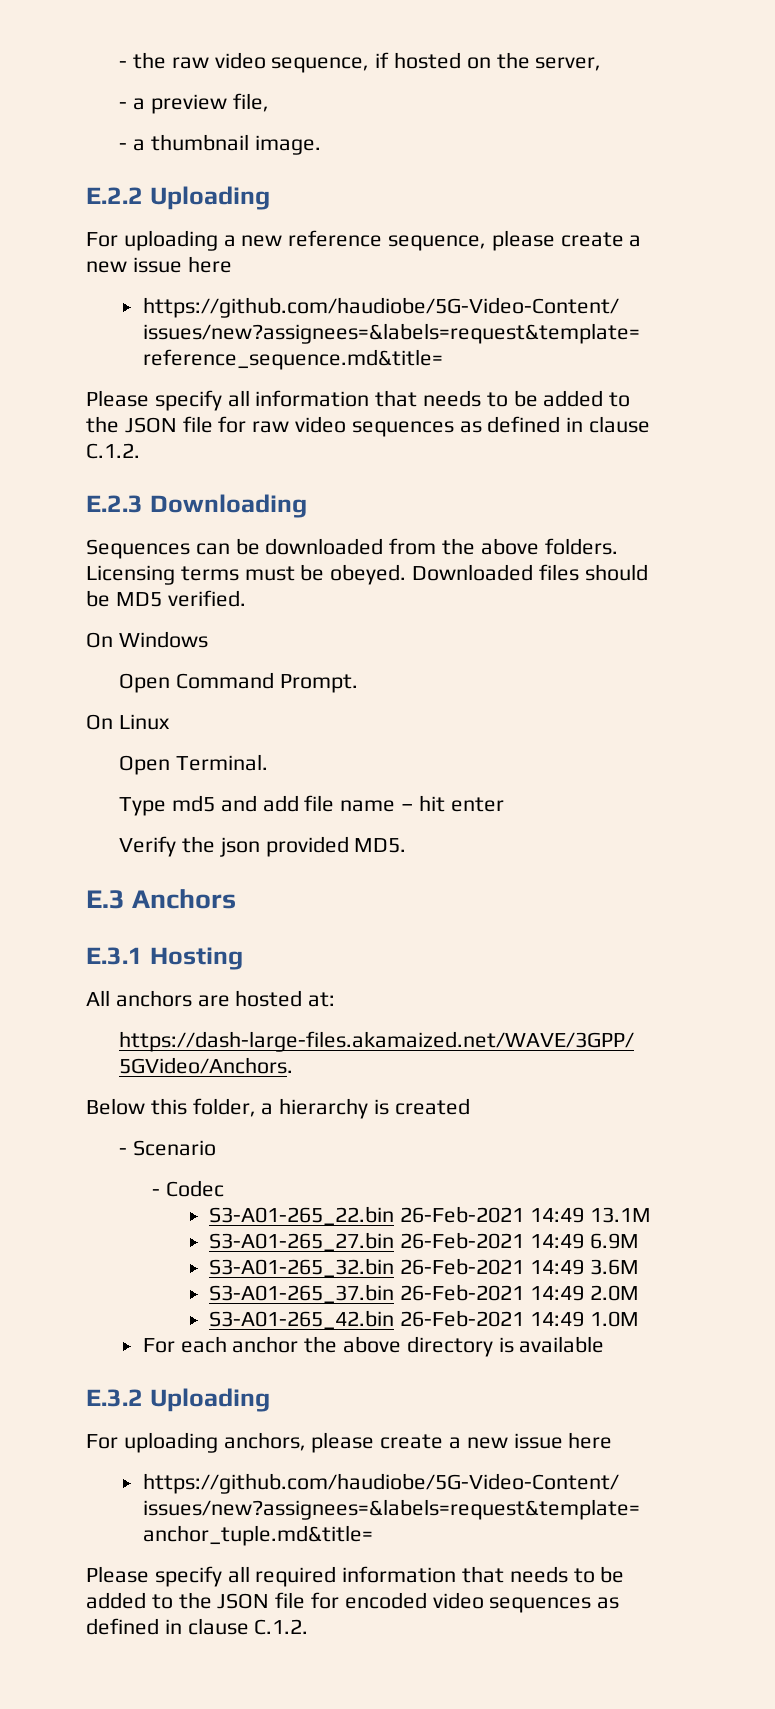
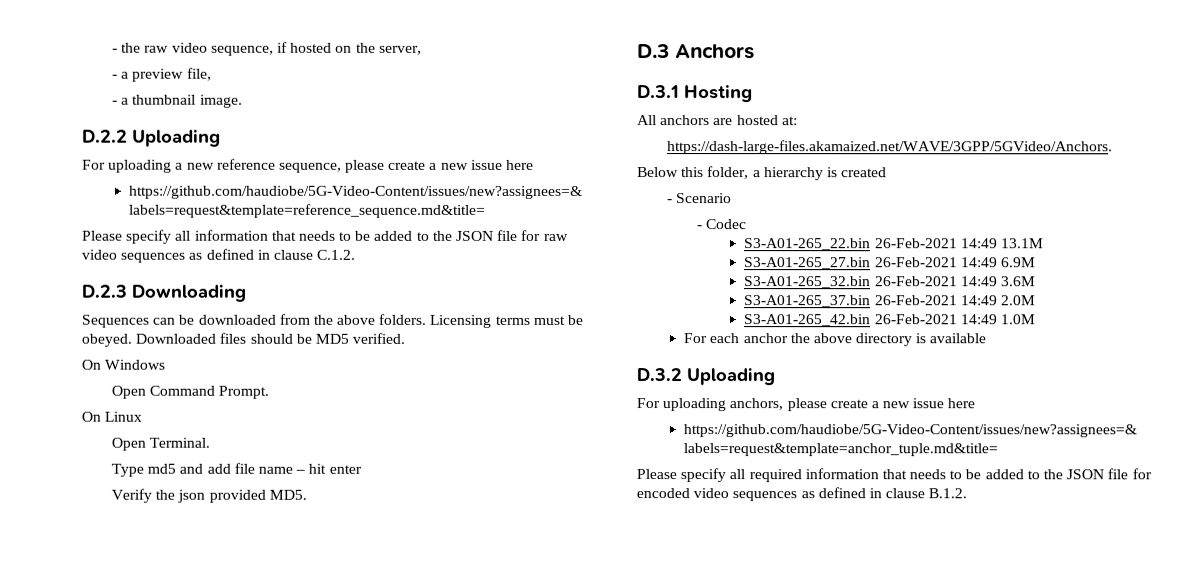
- E.2.2 Uploading
+ D.2.2 Uploading
- E.2.3 Downloading
+ D.2.3 Downloading
- E.3 Anchors
+ D.3 Anchors
- E.3.1 Hosting
+ D.3.1 Hosting
- E.3.2 Uploading
+ D.3.2 Uploading
- Please specify all required information that needs to be added to the JSON file for encoded video sequences as defined in clause C.1.2.
+ Please specify all required information that needs to be added to the JSON file for encoded video sequences as defined in clause B.1.2.

